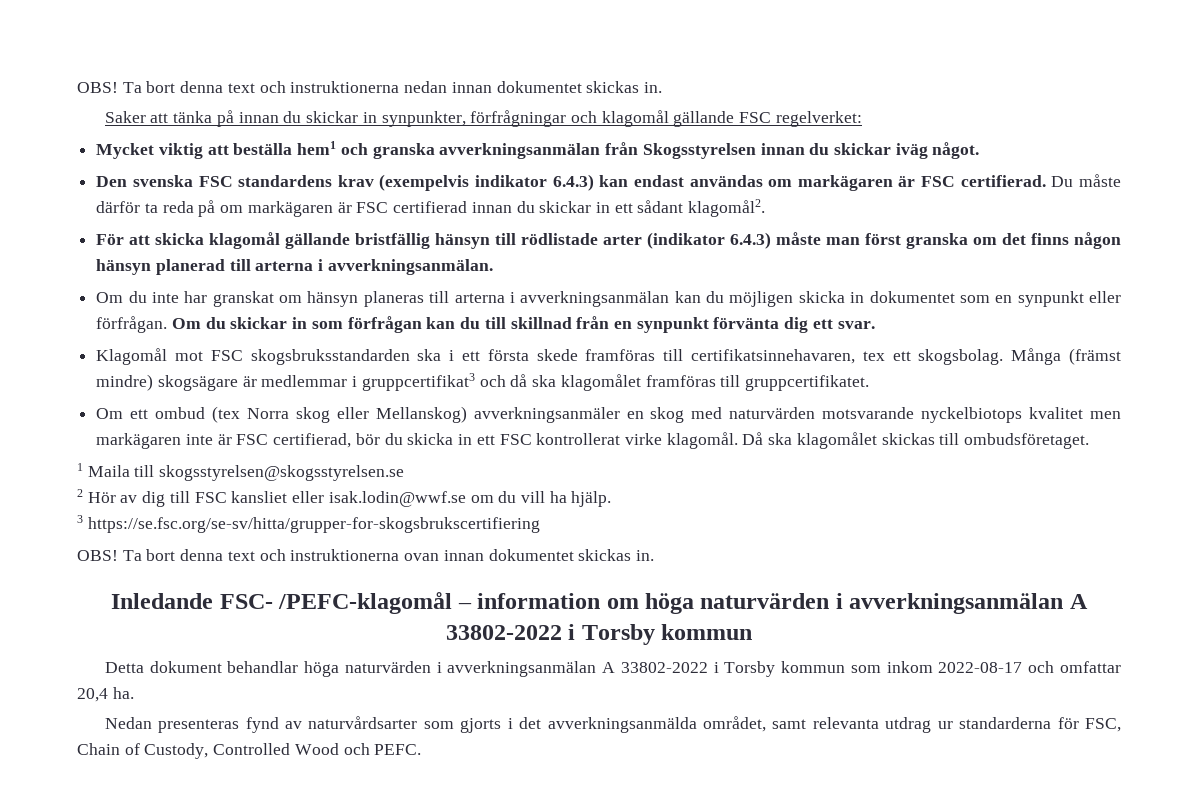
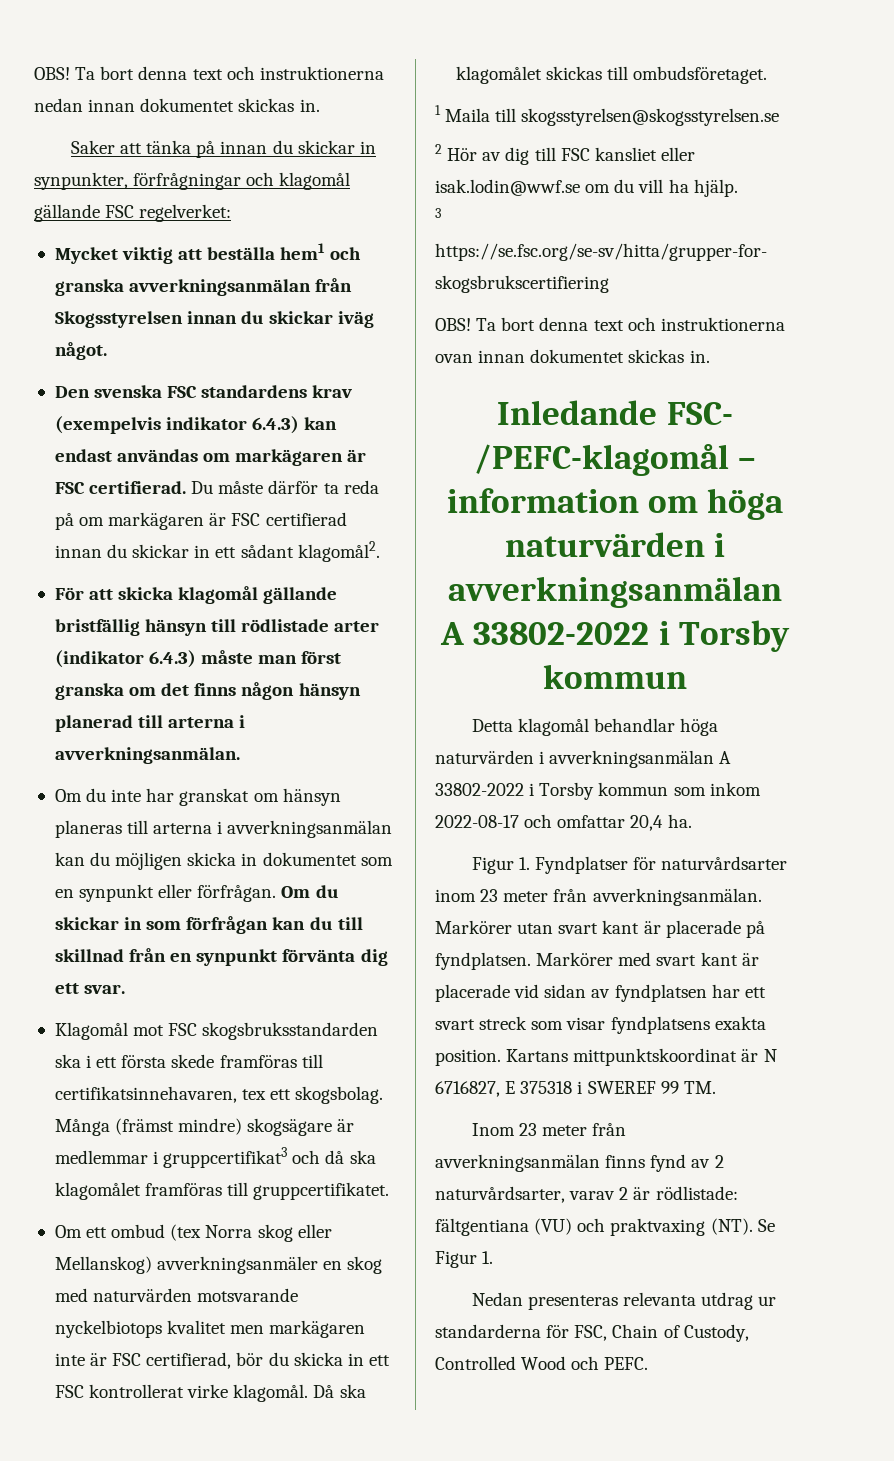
- Detta dokument behandlar höga naturvärden i avverkningsanmälan A 33802-2022 i Torsby kommun som inkom 2022-08-17 och omfattar 20,4 ha.
+ Detta klagomål behandlar höga naturvärden i avverkningsanmälan A 33802-2022 i Torsby kommun som inkom 2022-08-17 och omfattar 20,4 ha.
- Nedan presenteras fynd av naturvårdsarter som gjorts i det avverkningsanmälda området, samt relevanta utdrag ur standarderna för FSC, Chain of Custody, Controlled Wood och PEFC.
+ Figur 1. Fyndplatser för naturvårdsarter inom 23 meter från avverkningsanmälan. Markörer utan svart kant är placerade på fyndplatsen. Markörer med svart kant är placerade vid sidan av fyndplatsen har ett svart streck som visar fyndplatsens exakta position. Kartans mittpunktskoordinat är N 6716827, E 375318 i SWEREF 99 TM.
+ Inom 23 meter från avverkningsanmälan finns fynd av 2 naturvårdsarter, varav 2 är rödlistade: fältgentiana (VU) och praktvaxing (NT). Se Figur 1.
+ Nedan presenteras relevanta utdrag ur standarderna för FSC, Chain of Custody, Controlled Wood och PEFC.

